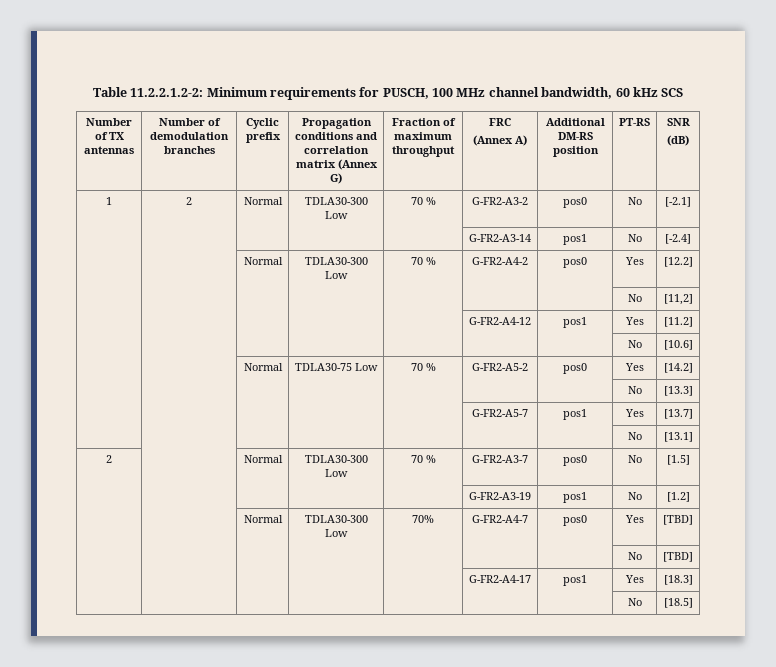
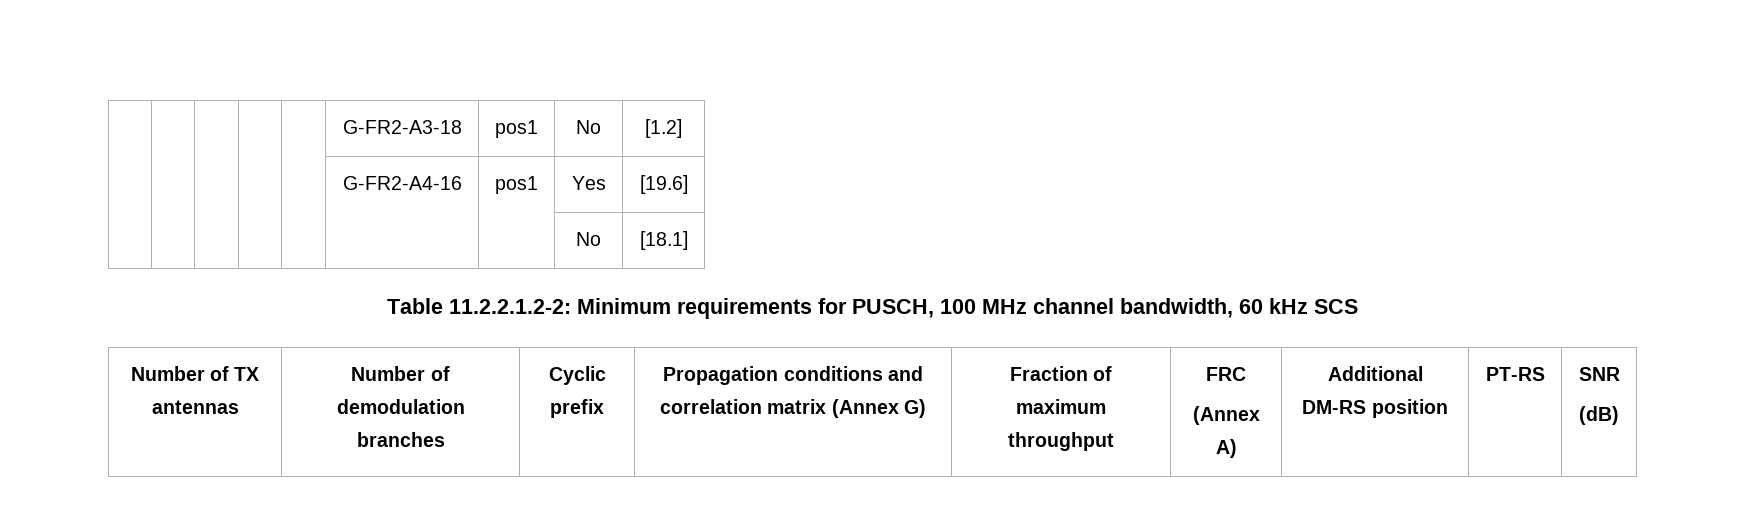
+ | | | | | G-FR2-A3-18 | pos1 | No | [1.2]
+ | | | | | G-FR2-A4-16 | pos1 | Yes | [19.6]
+ | | | | | | | No | [18.1]
- 1 | 2 | Normal | TDLA30-300 Low | 70 % | G-FR2-A3-2 | pos0 | No | [-2.1]
- | | | | | G-FR2-A3-14 | pos1 | No | [-2.4]
- | | Normal | TDLA30-300 Low | 70 % | G-FR2-A4-2 | pos0 | Yes | [12.2]
- | | | | | | | No | [11,2]
- | | | | | G-FR2-A4-12 | pos1 | Yes | [11.2]
- | | | | | | | No | [10.6]
- | | Normal | TDLA30-75 Low | 70 % | G-FR2-A5-2 | pos0 | Yes | [14.2]
- | | | | | | | No | [13.3]
- | | | | | G-FR2-A5-7 | pos1 | Yes | [13.7]
- | | | | | | | No | [13.1]
- 2 | | Normal | TDLA30-300 Low | 70 % | G-FR2-A3-7 | pos0 | No | [1.5]
- | | | | | G-FR2-A3-19 | pos1 | No | [1.2]
- | | Normal | TDLA30-300 Low | 70% | G-FR2-A4-7 | pos0 | Yes | [TBD]
- | | | | | | | No | [TBD]
- | | | | | G-FR2-A4-17 | pos1 | Yes | [18.3]
- | | | | | | | No | [18.5]

